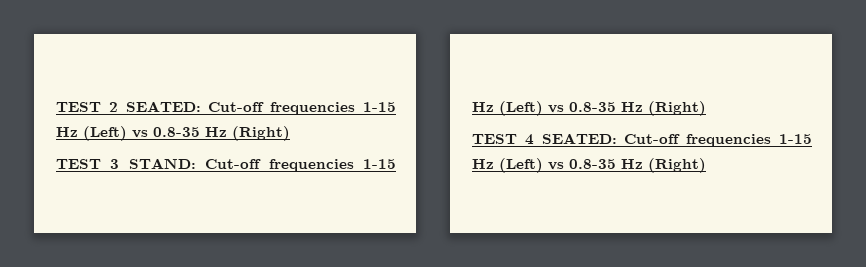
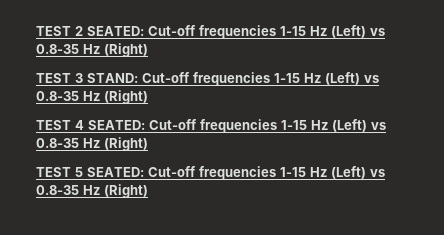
+ TEST 5 SEATED: Cut-off frequencies 1-15 Hz (Left) vs 0.8-35 Hz (Right)

